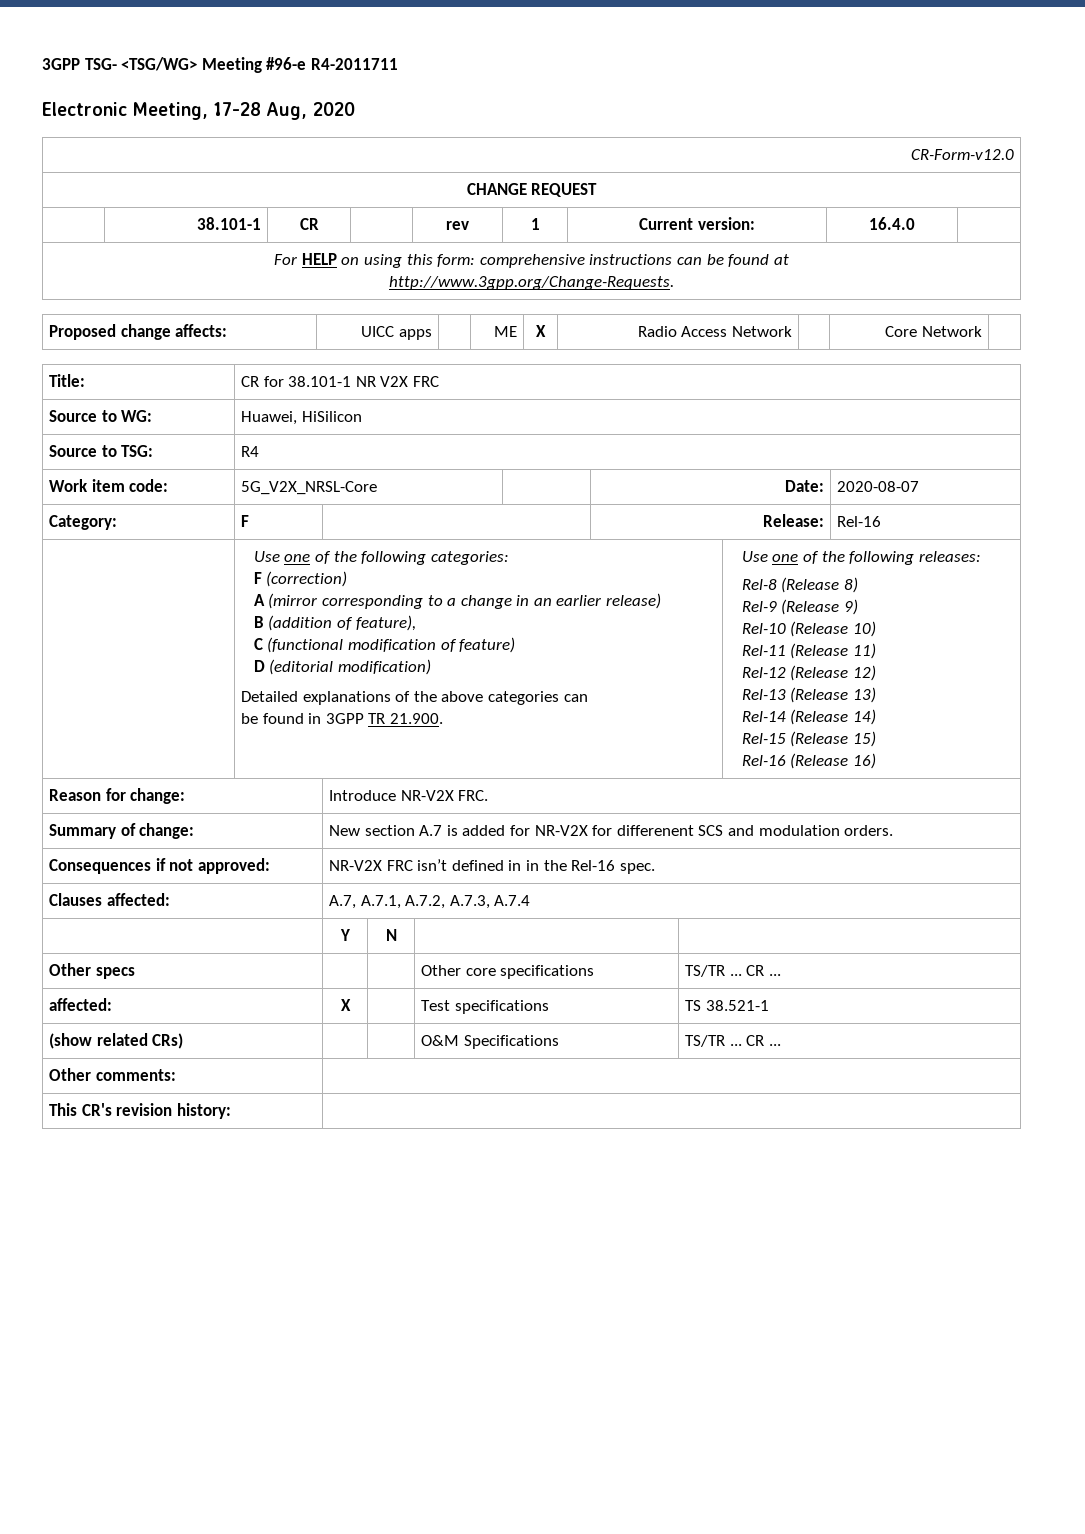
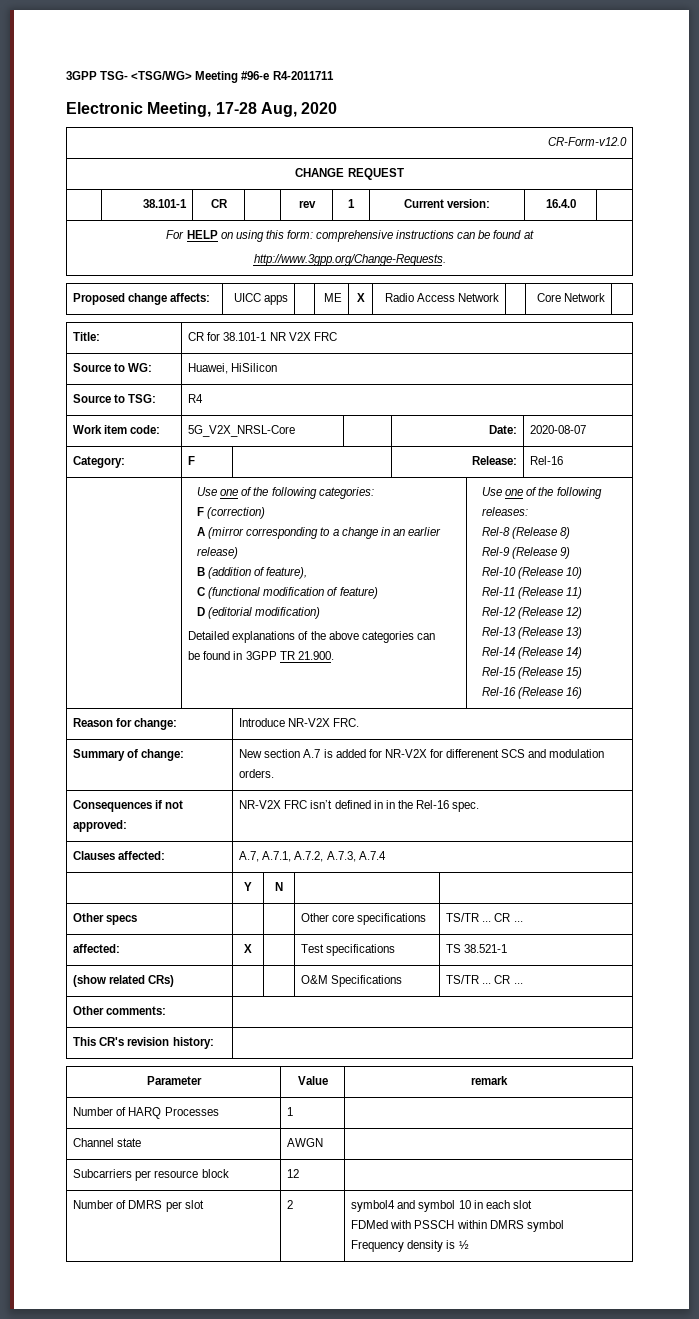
+ Parameter | Value | remark
+ Number of HARQ Processes | 1 |
+ Channel state | AWGN |
+ Subcarriers per resource block | 12 |
+ Number of DMRS per slot | 2 | symbol4 and symbol 10 in each slot
+ FDMed with PSSCH within DMRS symbol
+ Frequency density is ½

